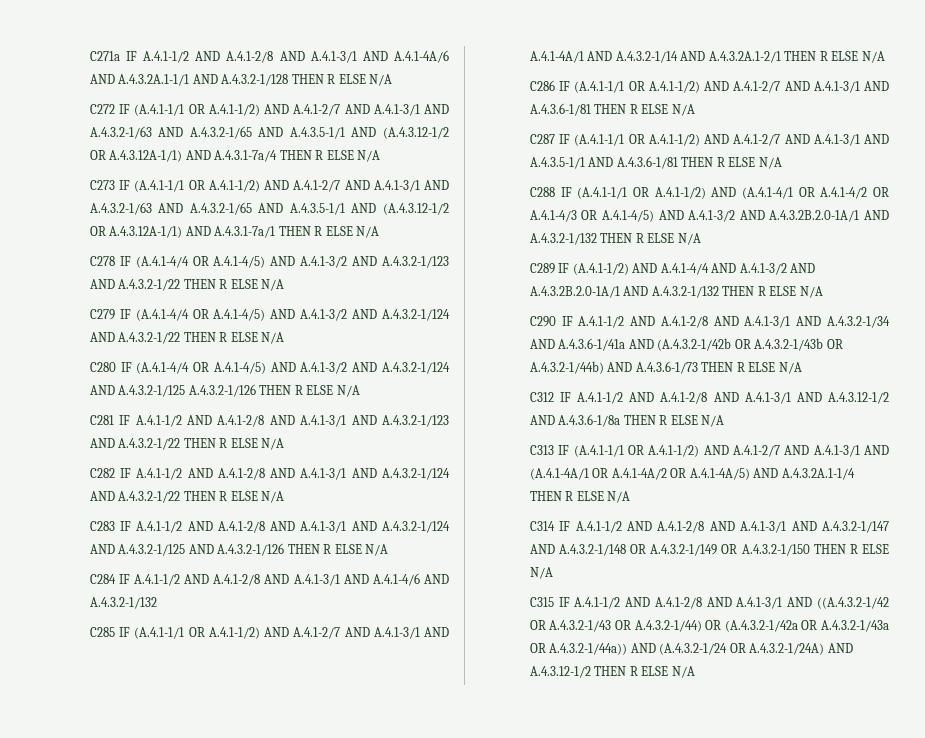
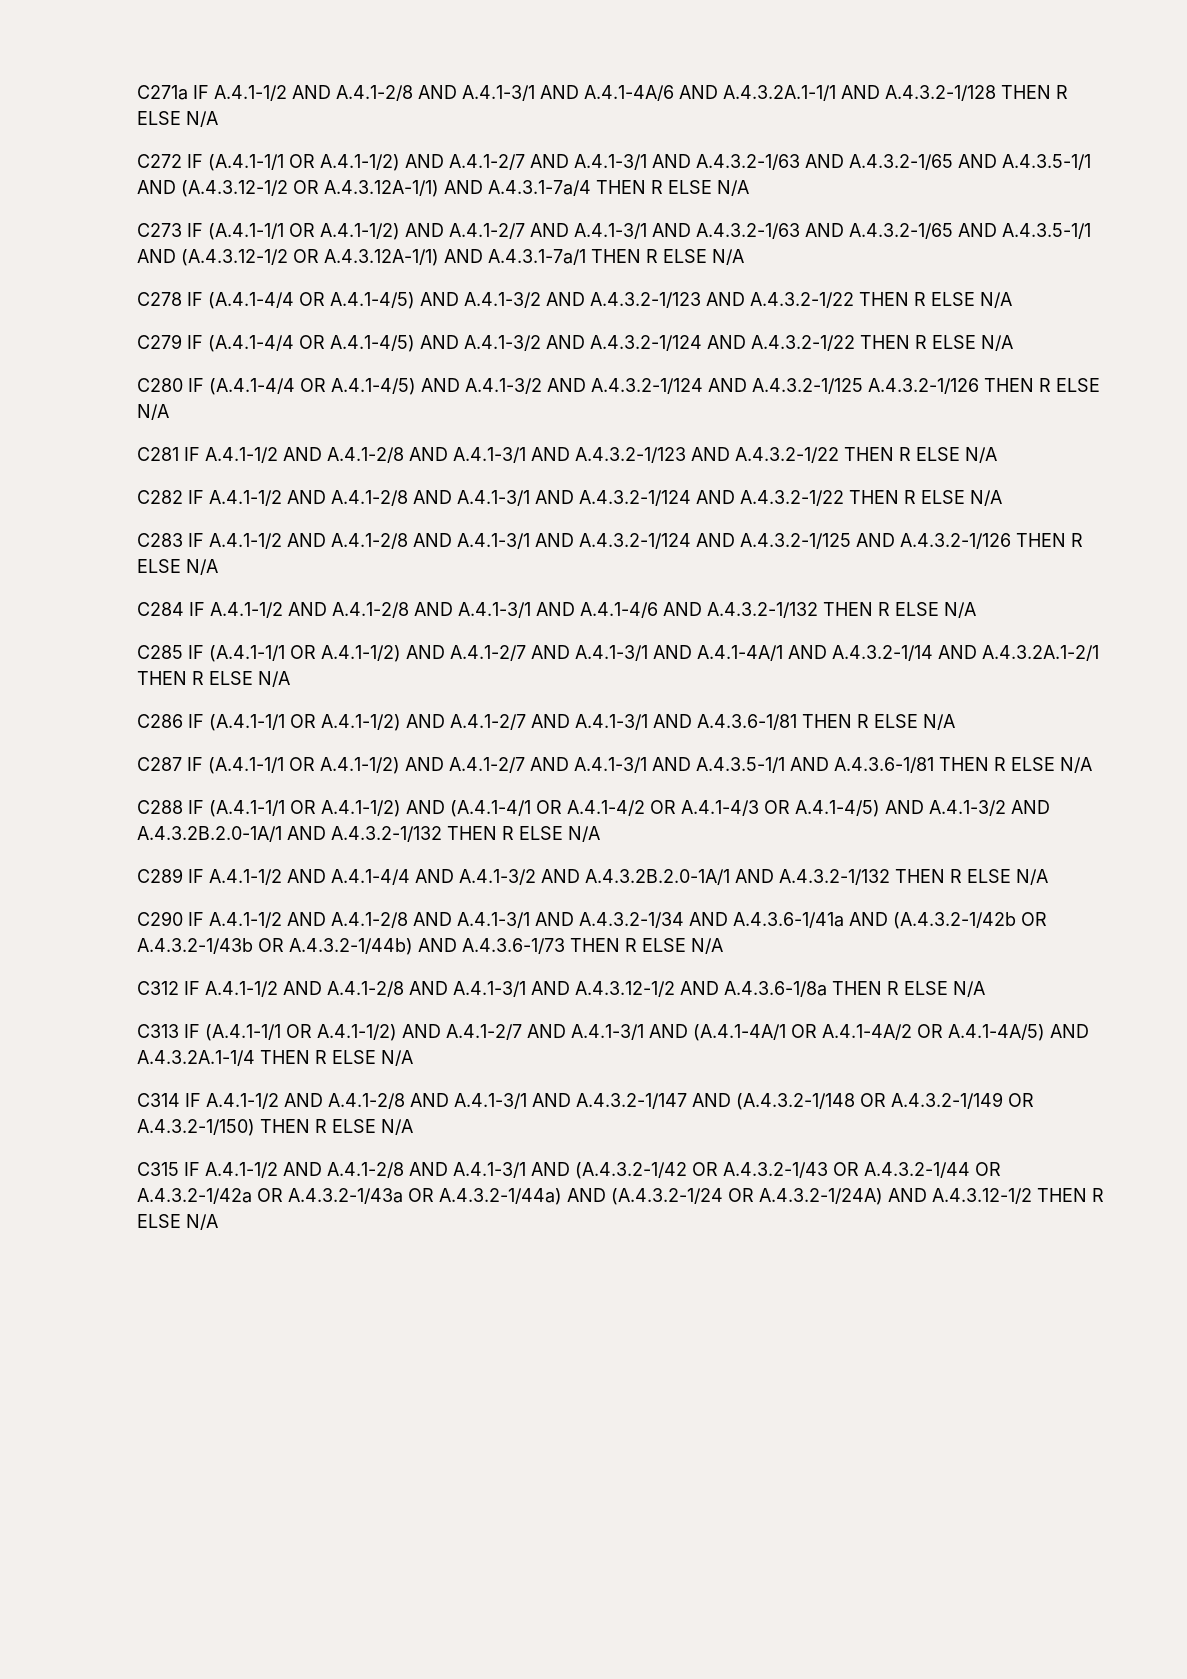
- C284 IF A.4.1-1/2 AND A.4.1-2/8 AND A.4.1-3/1 AND A.4.1-4/6 AND A.4.3.2-1/132
+ C284 IF A.4.1-1/2 AND A.4.1-2/8 AND A.4.1-3/1 AND A.4.1-4/6 AND A.4.3.2-1/132 THEN R ELSE N/A
- C289 IF (A.4.1-1/2) AND A.4.1-4/4 AND A.4.1-3/2 AND A.4.3.2B.2.0-1A/1 AND A.4.3.2-1/132 THEN R ELSE N/A
+ C289 IF A.4.1-1/2 AND A.4.1-4/4 AND A.4.1-3/2 AND A.4.3.2B.2.0-1A/1 AND A.4.3.2-1/132 THEN R ELSE N/A
- C314 IF A.4.1-1/2 AND A.4.1-2/8 AND A.4.1-3/1 AND A.4.3.2-1/147 AND A.4.3.2-1/148 OR A.4.3.2-1/149 OR A.4.3.2-1/150 THEN R ELSE N/A
+ C314 IF A.4.1-1/2 AND A.4.1-2/8 AND A.4.1-3/1 AND A.4.3.2-1/147 AND (A.4.3.2-1/148 OR A.4.3.2-1/149 OR A.4.3.2-1/150) THEN R ELSE N/A
- C315 IF A.4.1-1/2 AND A.4.1-2/8 AND A.4.1-3/1 AND ((A.4.3.2-1/42 OR A.4.3.2-1/43 OR A.4.3.2-1/44) OR (A.4.3.2-1/42a OR A.4.3.2-1/43a OR A.4.3.2-1/44a)) AND (A.4.3.2-1/24 OR A.4.3.2-1/24A) AND A.4.3.12-1/2 THEN R ELSE N/A
+ C315 IF A.4.1-1/2 AND A.4.1-2/8 AND A.4.1-3/1 AND (A.4.3.2-1/42 OR A.4.3.2-1/43 OR A.4.3.2-1/44 OR A.4.3.2-1/42a OR A.4.3.2-1/43a OR A.4.3.2-1/44a) AND (A.4.3.2-1/24 OR A.4.3.2-1/24A) AND A.4.3.12-1/2 THEN R ELSE N/A

